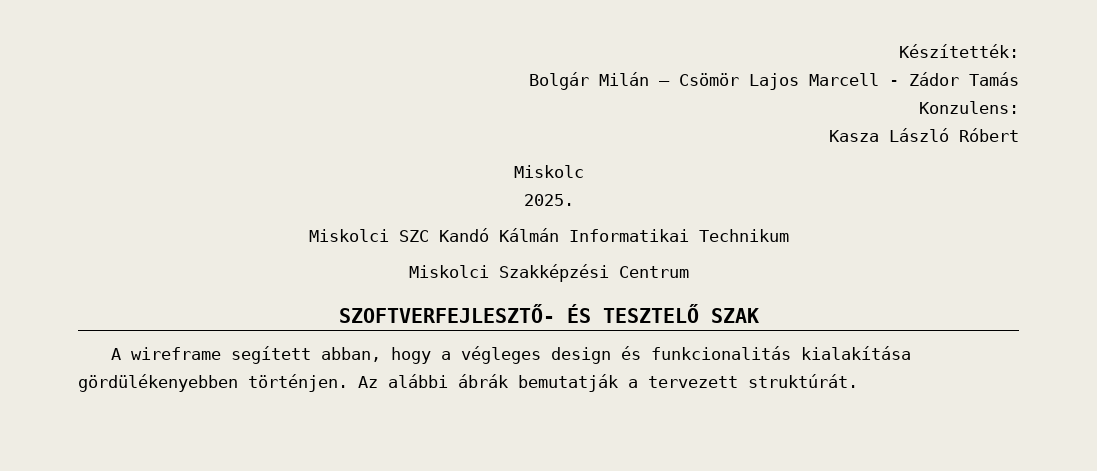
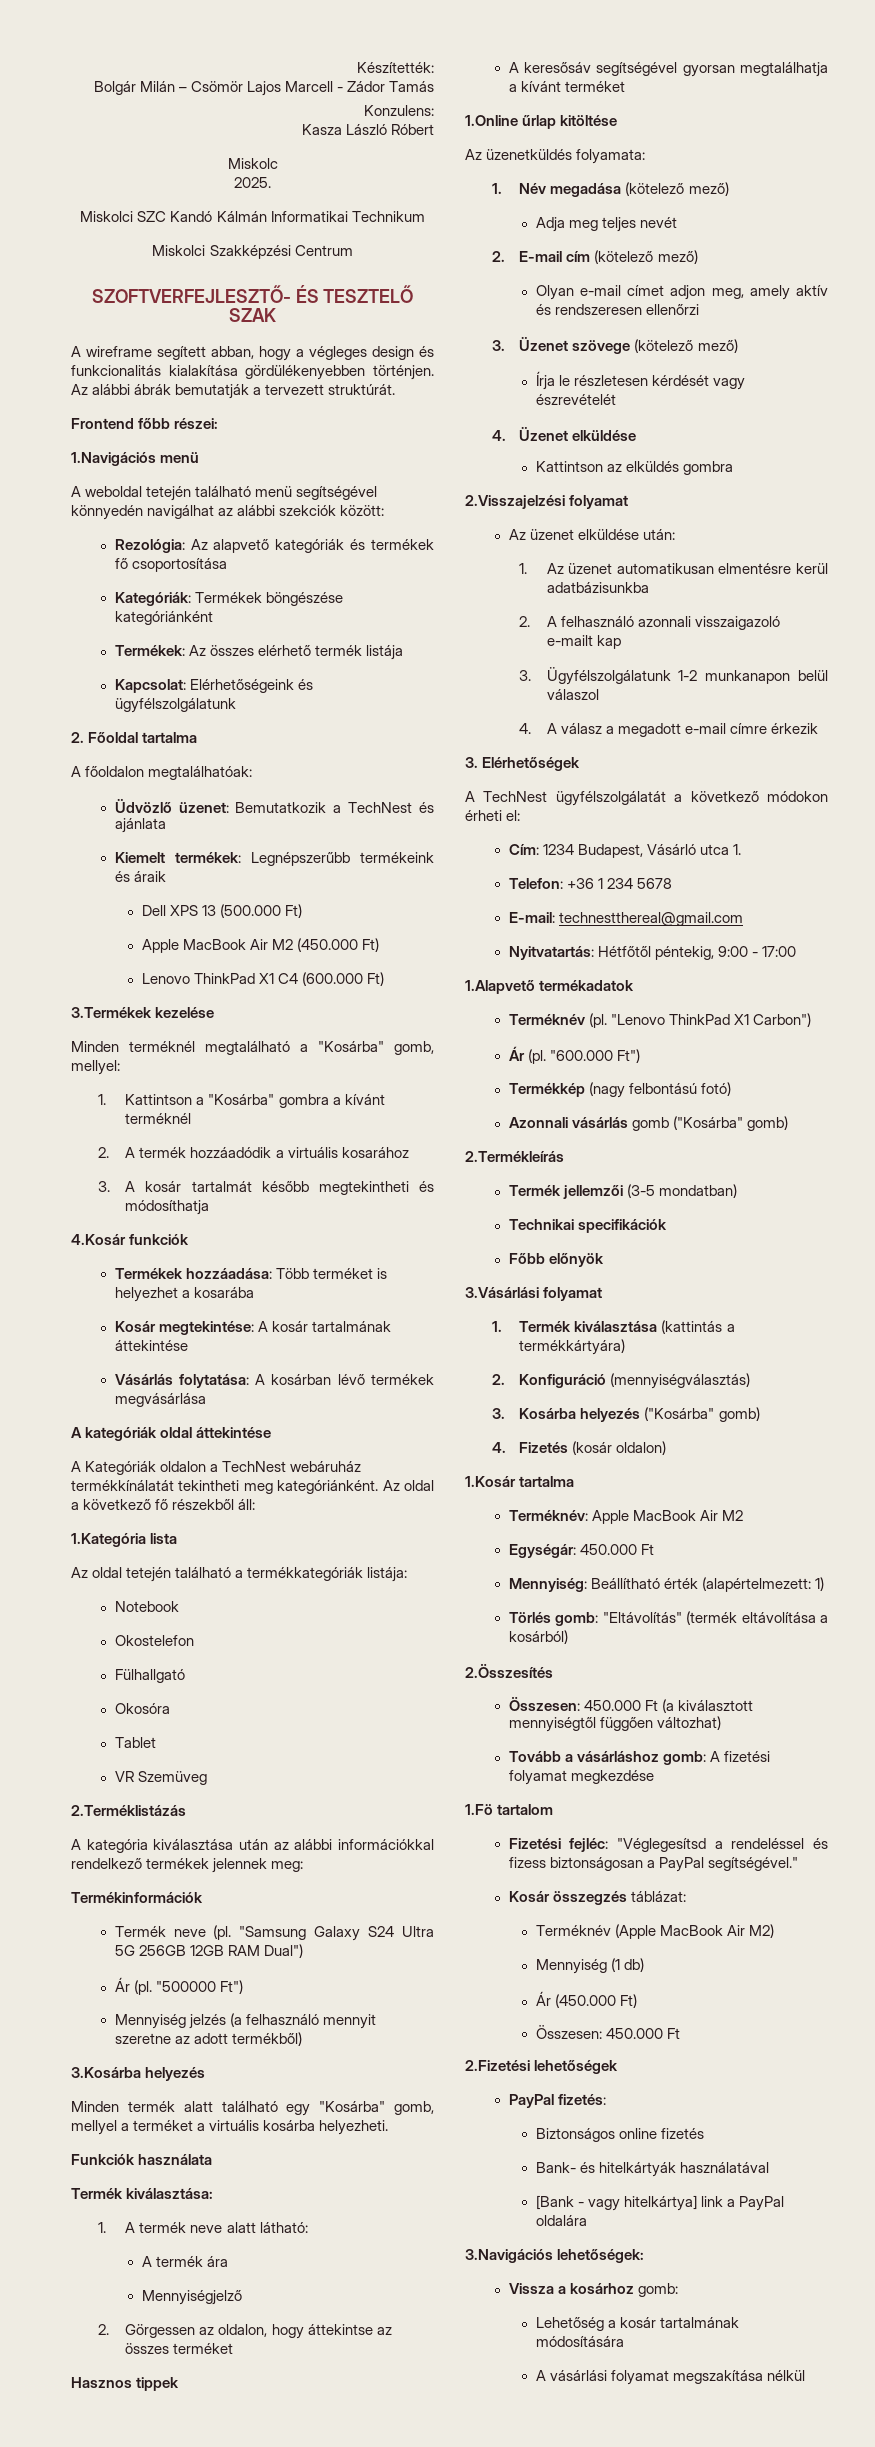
+ Frontend főbb részei:
+ 1.Navigációs menü
+ A weboldal tetején található menü segítségével könnyedén navigálhat az alábbi szekciók között:
+ Rezológia: Az alapvető kategóriák és termékek fő csoportosítása
+ Kategóriák: Termékek böngészése kategóriánként
+ Termékek: Az összes elérhető termék listája
+ Kapcsolat: Elérhetőségeink és ügyfélszolgálatunk
+ 2. Főoldal tartalma
+ A főoldalon megtalálhatóak:
+ Üdvözlő üzenet: Bemutatkozik a TechNest és ajánlata
+ Kiemelt termékek: Legnépszerűbb termékeink és áraik
+ Dell XPS 13 (500.000 Ft)
+ Apple MacBook Air M2 (450.000 Ft)
+ Lenovo ThinkPad X1 C4 (600.000 Ft)
+ 3.Termékek kezelése
+ Minden terméknél megtalálható a "Kosárba" gomb, mellyel:
+ 1. Kattintson a "Kosárba" gombra a kívánt terméknél
+ 2. A termék hozzáadódik a virtuális kosarához
+ 3. A kosár tartalmát később megtekintheti és módosíthatja
+ 4.Kosár funkciók
+ Termékek hozzáadása: Több terméket is helyezhet a kosarába
+ Kosár megtekintése: A kosár tartalmának áttekintése
+ Vásárlás folytatása: A kosárban lévő termékek megvásárlása
+ A kategóriák oldal áttekintése
+ A Kategóriák oldalon a TechNest webáruház termékkínálatát tekintheti meg kategóriánként. Az oldal a következő fő részekből áll:
+ 1.Kategória lista
+ Az oldal tetején található a termékkategóriák listája:
+ Notebook
+ Okostelefon
+ Fülhallgató
+ Okosóra
+ Tablet
+ VR Szemüveg
+ 2.Terméklistázás
+ A kategória kiválasztása után az alábbi információkkal rendelkező termékek jelennek meg:
+ Termékinformációk
+ Termék neve (pl. "Samsung Galaxy S24 Ultra 5G 256GB 12GB RAM Dual")
+ Ár (pl. "500000 Ft")
+ Mennyiség jelzés (a felhasználó mennyit szeretne az adott termékből)
+ 3.Kosárba helyezés
+ Minden termék alatt található egy "Kosárba" gomb, mellyel a terméket a virtuális kosárba helyezheti.
+ Funkciók használata
+ Termék kiválasztása:
+ 1. A termék neve alatt látható:
+ A termék ára
+ Mennyiségjelző
+ 2. Görgessen az oldalon, hogy áttekintse az összes terméket
+ Hasznos tippek
+ A keresősáv segítségével gyorsan megtalálhatja a kívánt terméket
+ 1.Online űrlap kitöltése
+ Az üzenetküldés folyamata:
+ 1. Név megadása (kötelező mező)
+ Adja meg teljes nevét
+ 2. E-mail cím (kötelező mező)
+ Olyan e-mail címet adjon meg, amely aktív és rendszeresen ellenőrzi
+ 3. Üzenet szövege (kötelező mező)
+ Írja le részletesen kérdését vagy észrevételét
+ 4. Üzenet elküldése
+ Kattintson az elküldés gombra
+ 2.Visszajelzési folyamat
+ Az üzenet elküldése után:
+ 1. Az üzenet automatikusan elmentésre kerül adatbázisunkba
+ 2. A felhasználó azonnali visszaigazoló e-mailt kap
+ 3. Ügyfélszolgálatunk 1-2 munkanapon belül válaszol
+ 4. A válasz a megadott e-mail címre érkezik
+ 3. Elérhetőségek
+ A TechNest ügyfélszolgálatát a következő módokon érheti el:
+ Cím: 1234 Budapest, Vásárló utca 1.
+ Telefon: +36 1 234 5678
+ E-mail: technestthereal@gmail.com
+ Nyitvatartás: Hétfőtől péntekig, 9:00 - 17:00
+ 1.Alapvető termékadatok
+ Terméknév (pl. "Lenovo ThinkPad X1 Carbon")
+ Ár (pl. "600.000 Ft")
+ Termékkép (nagy felbontású fotó)
+ Azonnali vásárlás gomb ("Kosárba" gomb)
+ 2.Termékleírás
+ Termék jellemzői (3-5 mondatban)
+ Technikai specifikációk
+ Főbb előnyök
+ 3.Vásárlási folyamat
+ 1. Termék kiválasztása (kattintás a termékkártyára)
+ 2. Konfiguráció (mennyiségválasztás)
+ 3. Kosárba helyezés ("Kosárba" gomb)
+ 4. Fizetés (kosár oldalon)
+ 1.Kosár tartalma
+ Terméknév: Apple MacBook Air M2
+ Egységár: 450.000 Ft
+ Mennyiség: Beállítható érték (alapértelmezett: 1)
+ Törlés gomb: "Eltávolítás" (termék eltávolítása a kosárból)
+ 2.Összesítés
+ Összesen: 450.000 Ft (a kiválasztott mennyiségtől függően változhat)
+ Tovább a vásárláshoz gomb: A fizetési folyamat megkezdése
+ 1.Fö tartalom
+ Fizetési fejléc: "Véglegesítsd a rendeléssel és fizess biztonságosan a PayPal segítségével."
+ Kosár összegzés táblázat:
+ Terméknév (Apple MacBook Air M2)
+ Mennyiség (1 db)
+ Ár (450.000 Ft)
+ Összesen: 450.000 Ft
+ 2.Fizetési lehetőségek
+ PayPal fizetés:
+ Biztonságos online fizetés
+ Bank- és hitelkártyák használatával
+ [Bank - vagy hitelkártya] link a PayPal oldalára
+ 3.Navigációs lehetőségek:
+ Vissza a kosárhoz gomb:
+ Lehetőség a kosár tartalmának módosítására
+ A vásárlási folyamat megszakítása nélkül

